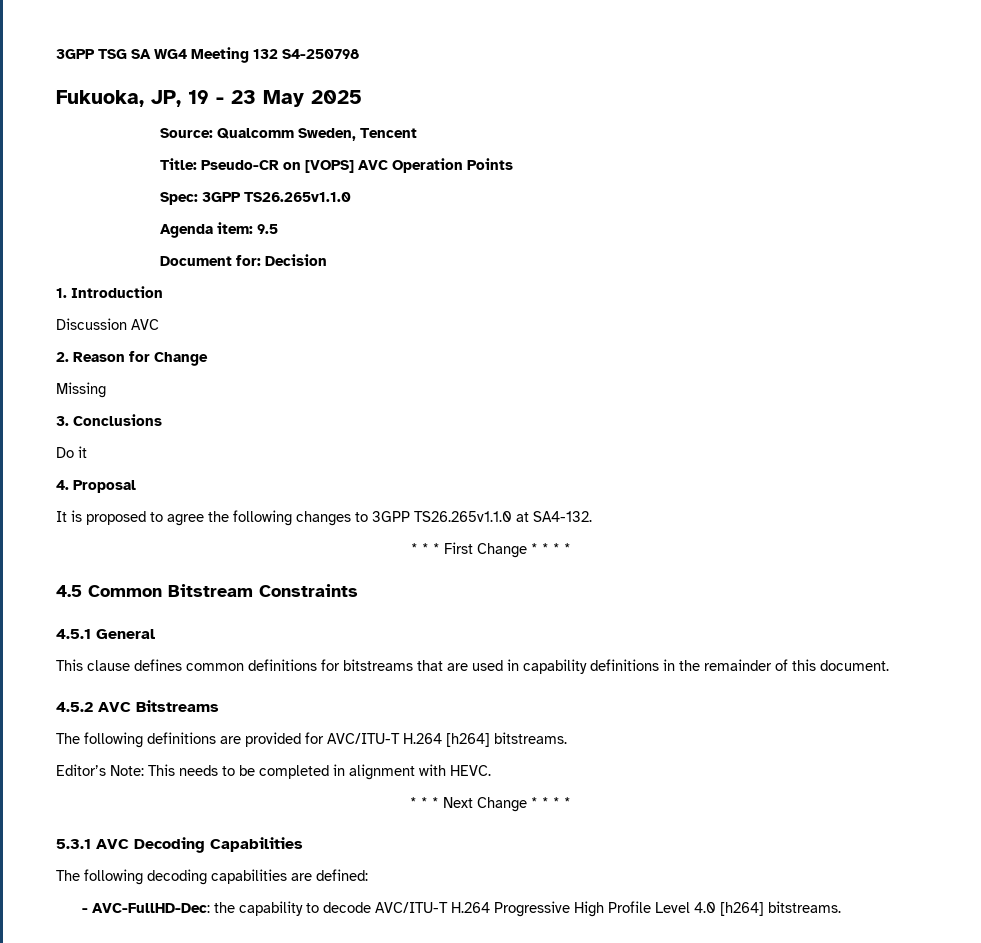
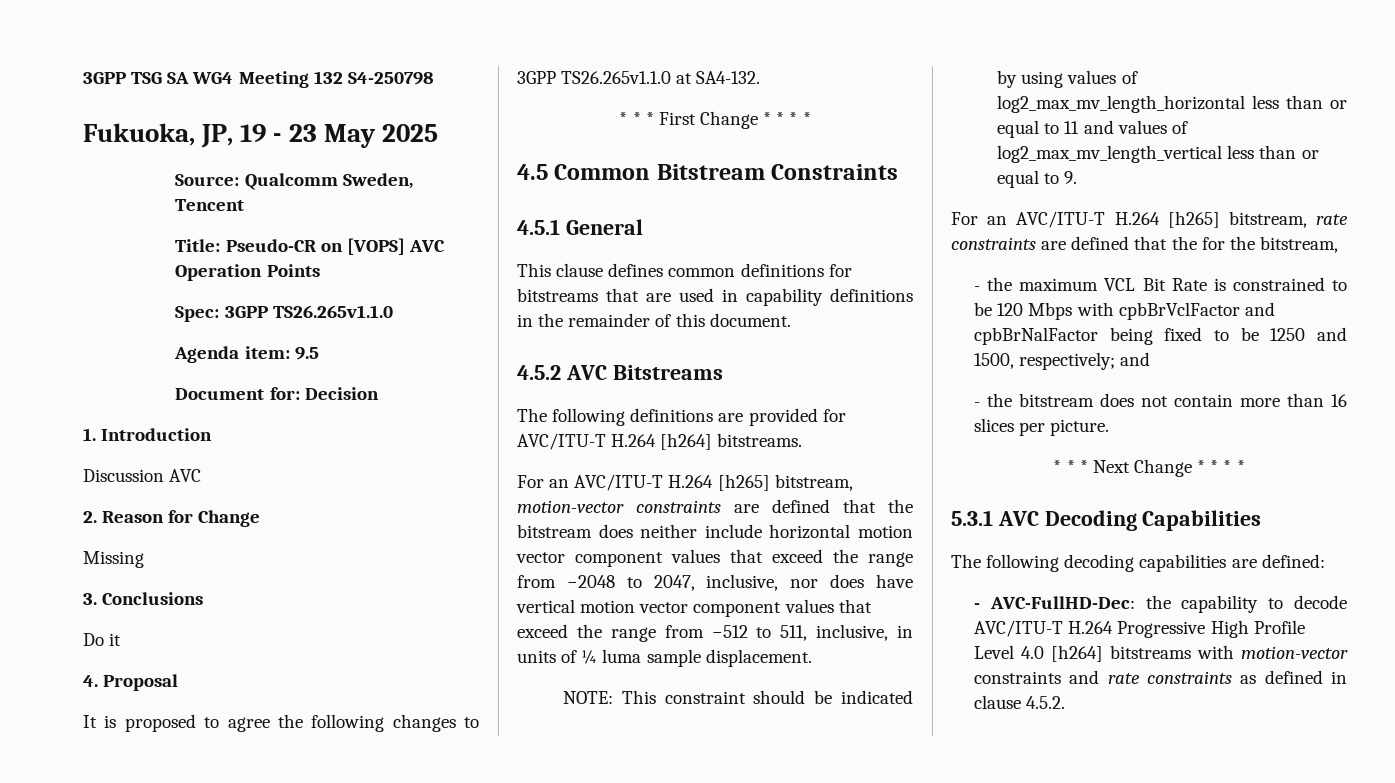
- Editor’s Note: This needs to be completed in alignment with HEVC.
+ For an AVC/ITU-T H.264 [h265] bitstream, motion-vector constraints are defined that the bitstream does neither include horizontal motion vector component values that exceed the range from −2048 to 2047, inclusive, nor does have vertical motion vector component values that exceed the range from −512 to 511, inclusive, in units of ¼ luma sample displacement.
+ NOTE: This constraint should be indicated by using values of log2_max_mv_length_horizontal less than or equal to 11 and values of log2_max_mv_length_vertical less than or equal to 9.
+ For an AVC/ITU-T H.264 [h265] bitstream, rate constraints are defined that the for the bitstream,
+ - the maximum VCL Bit Rate is constrained to be 120 Mbps with cpbBrVclFactor and cpbBrNalFactor being fixed to be 1250 and 1500, respectively; and
+ - the bitstream does not contain more than 16 slices per picture.
- - AVC-FullHD-Dec: the capability to decode AVC/ITU-T H.264 Progressive High Profile Level 4.0 [h264] bitstreams.
+ - AVC-FullHD-Dec: the capability to decode AVC/ITU-T H.264 Progressive High Profile Level 4.0 [h264] bitstreams with motion-vector constraints and rate constraints as defined in clause 4.5.2.

